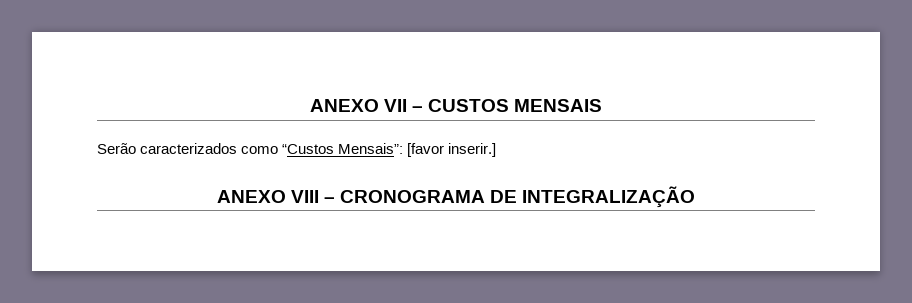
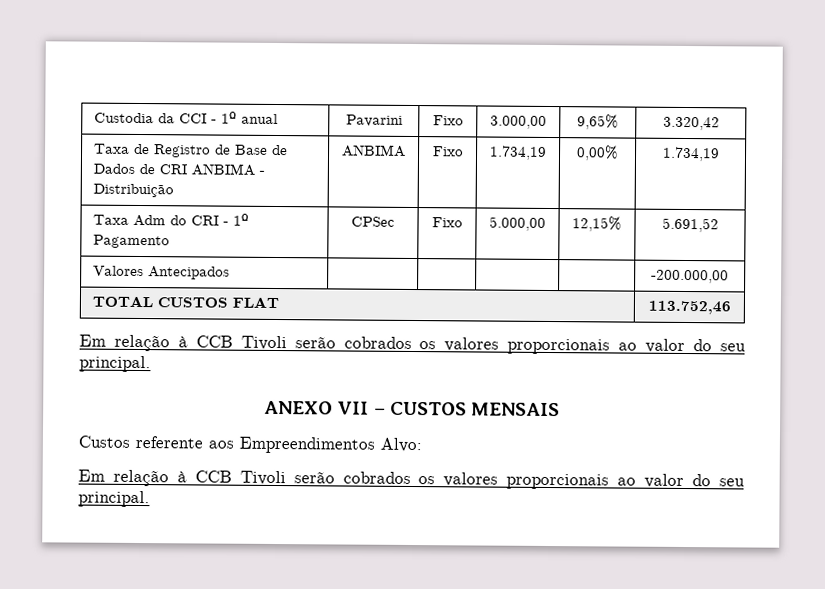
+ Custodia da CCI - 1º anual | Pavarini | Fixo | 3.000,00 | 9,65% | 3.320,42
+ Taxa de Registro de Base de Dados de CRI ANBIMA - Distribuição | ANBIMA | Fixo | 1.734,19 | 0,00% | 1.734,19
+ Taxa Adm do CRI - 1º Pagamento | CPSec | Fixo | 5.000,00 | 12,15% | 5.691,52
+ Valores Antecipados | | | | | -200.000,00
+ TOTAL CUSTOS FLAT | 113.752,46
+ Em relação à CCB Tivoli serão cobrados os valores proporcionais ao valor do seu principal.
- Serão caracterizados como “Custos Mensais”: [favor inserir.]
- ANEXO VIII – CRONOGRAMA DE INTEGRALIZAÇÃO
+ Custos referente aos Empreendimentos Alvo:
+ Em relação à CCB Tivoli serão cobrados os valores proporcionais ao valor do seu principal.

